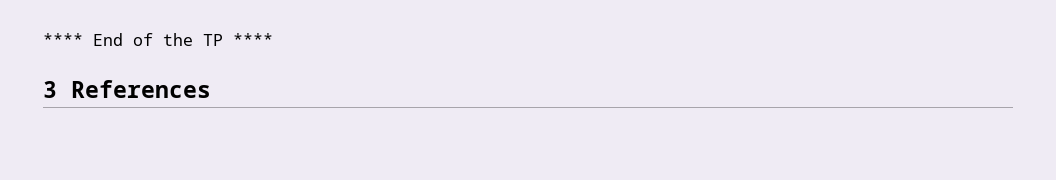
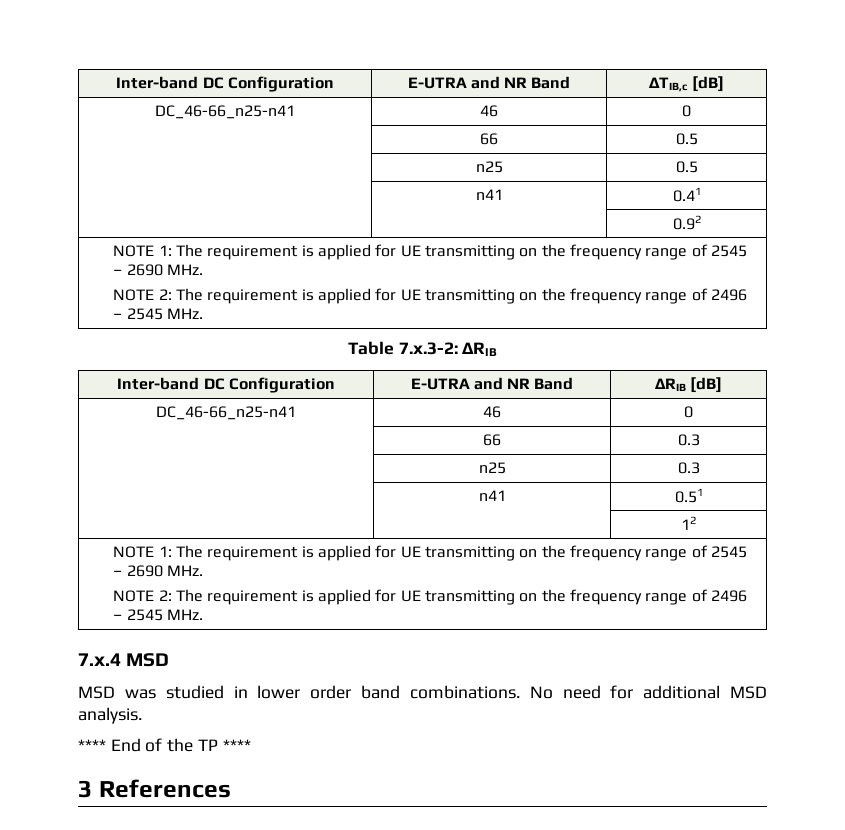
+ Inter-band DC Configuration | E-UTRA and NR Band | ΔTIB,c [dB]
+ DC_46-66_n25-n41 | 46 | 0
+ | 66 | 0.5
+ | n25 | 0.5
+ | n41 | 0.41
+ | | 0.92
+ NOTE 1: The requirement is applied for UE transmitting on the frequency range of 2545 – 2690 MHz.
+ NOTE 2: The requirement is applied for UE transmitting on the frequency range of 2496 – 2545 MHz.
+ Table 7.x.3-2: ΔRIB
+ Inter-band DC Configuration | E-UTRA and NR Band | ΔRIB [dB]
+ DC_46-66_n25-n41 | 46 | 0
+ | 66 | 0.3
+ | n25 | 0.3
+ | n41 | 0.51
+ | | 12
+ NOTE 1: The requirement is applied for UE transmitting on the frequency range of 2545 – 2690 MHz.
+ NOTE 2: The requirement is applied for UE transmitting on the frequency range of 2496 – 2545 MHz.
+ 7.x.4 MSD
+ MSD was studied in lower order band combinations. No need for additional MSD analysis.

